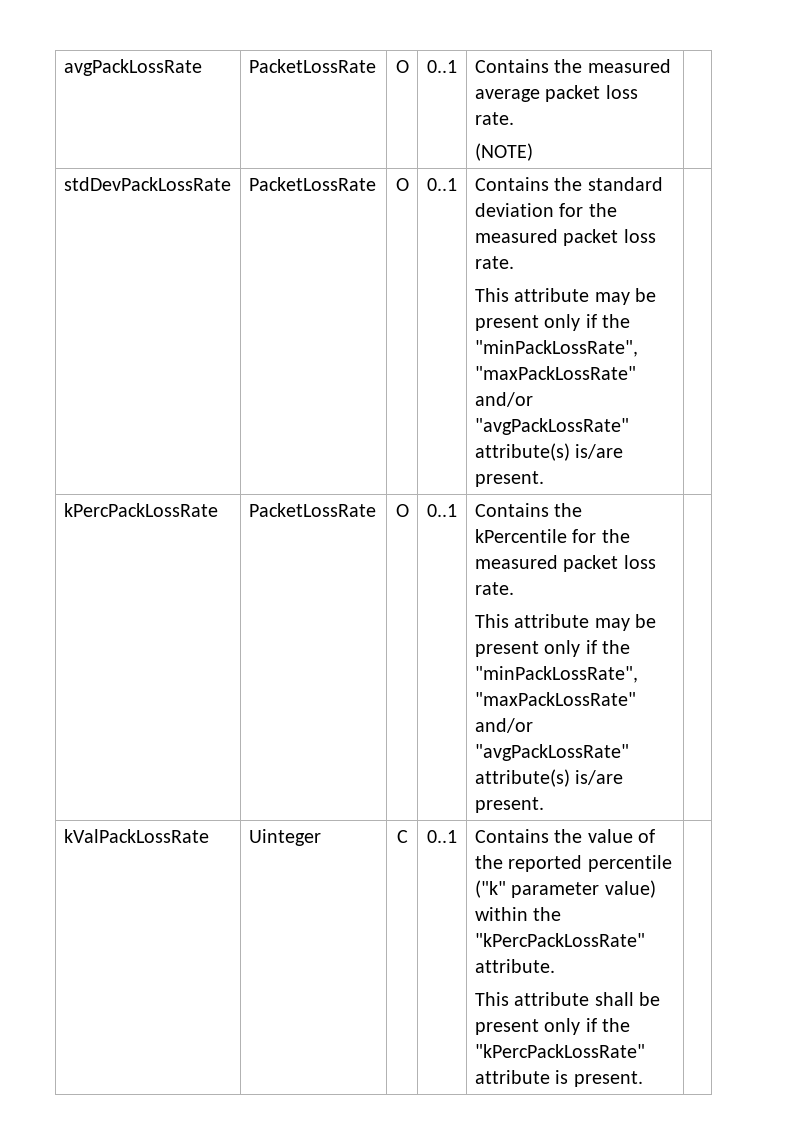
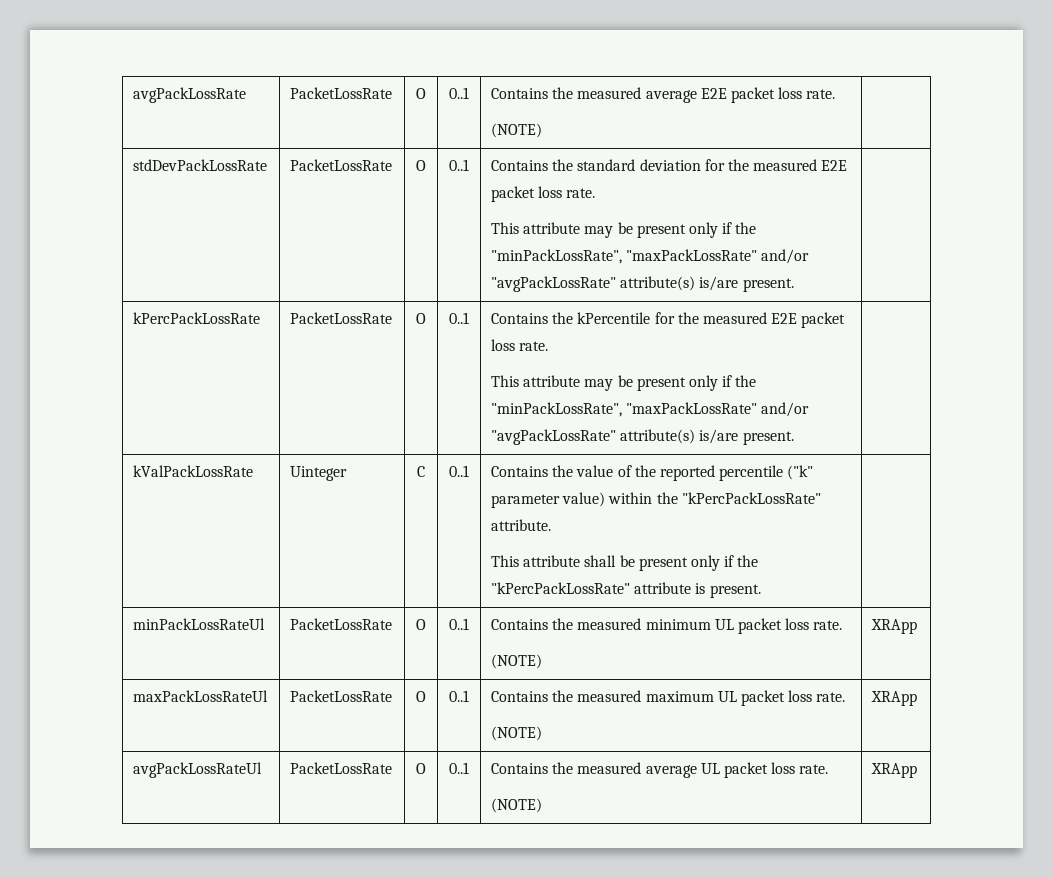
- avgPackLossRate | PacketLossRate | O | 0..1 | Contains the measured average packet loss rate.
+ avgPackLossRate | PacketLossRate | O | 0..1 | Contains the measured average E2E packet loss rate.
- stdDevPackLossRate | PacketLossRate | O | 0..1 | Contains the standard deviation for the measured packet loss rate.
+ stdDevPackLossRate | PacketLossRate | O | 0..1 | Contains the standard deviation for the measured E2E packet loss rate.
- kPercPackLossRate | PacketLossRate | O | 0..1 | Contains the kPercentile for the measured packet loss rate.
+ kPercPackLossRate | PacketLossRate | O | 0..1 | Contains the kPercentile for the measured E2E packet loss rate.
+ minPackLossRateUl | PacketLossRate | O | 0..1 | Contains the measured minimum UL packet loss rate.
+ (NOTE) | XRApp
+ maxPackLossRateUl | PacketLossRate | O | 0..1 | Contains the measured maximum UL packet loss rate.
+ (NOTE) | XRApp
+ avgPackLossRateUl | PacketLossRate | O | 0..1 | Contains the measured average UL packet loss rate.
+ (NOTE) | XRApp

